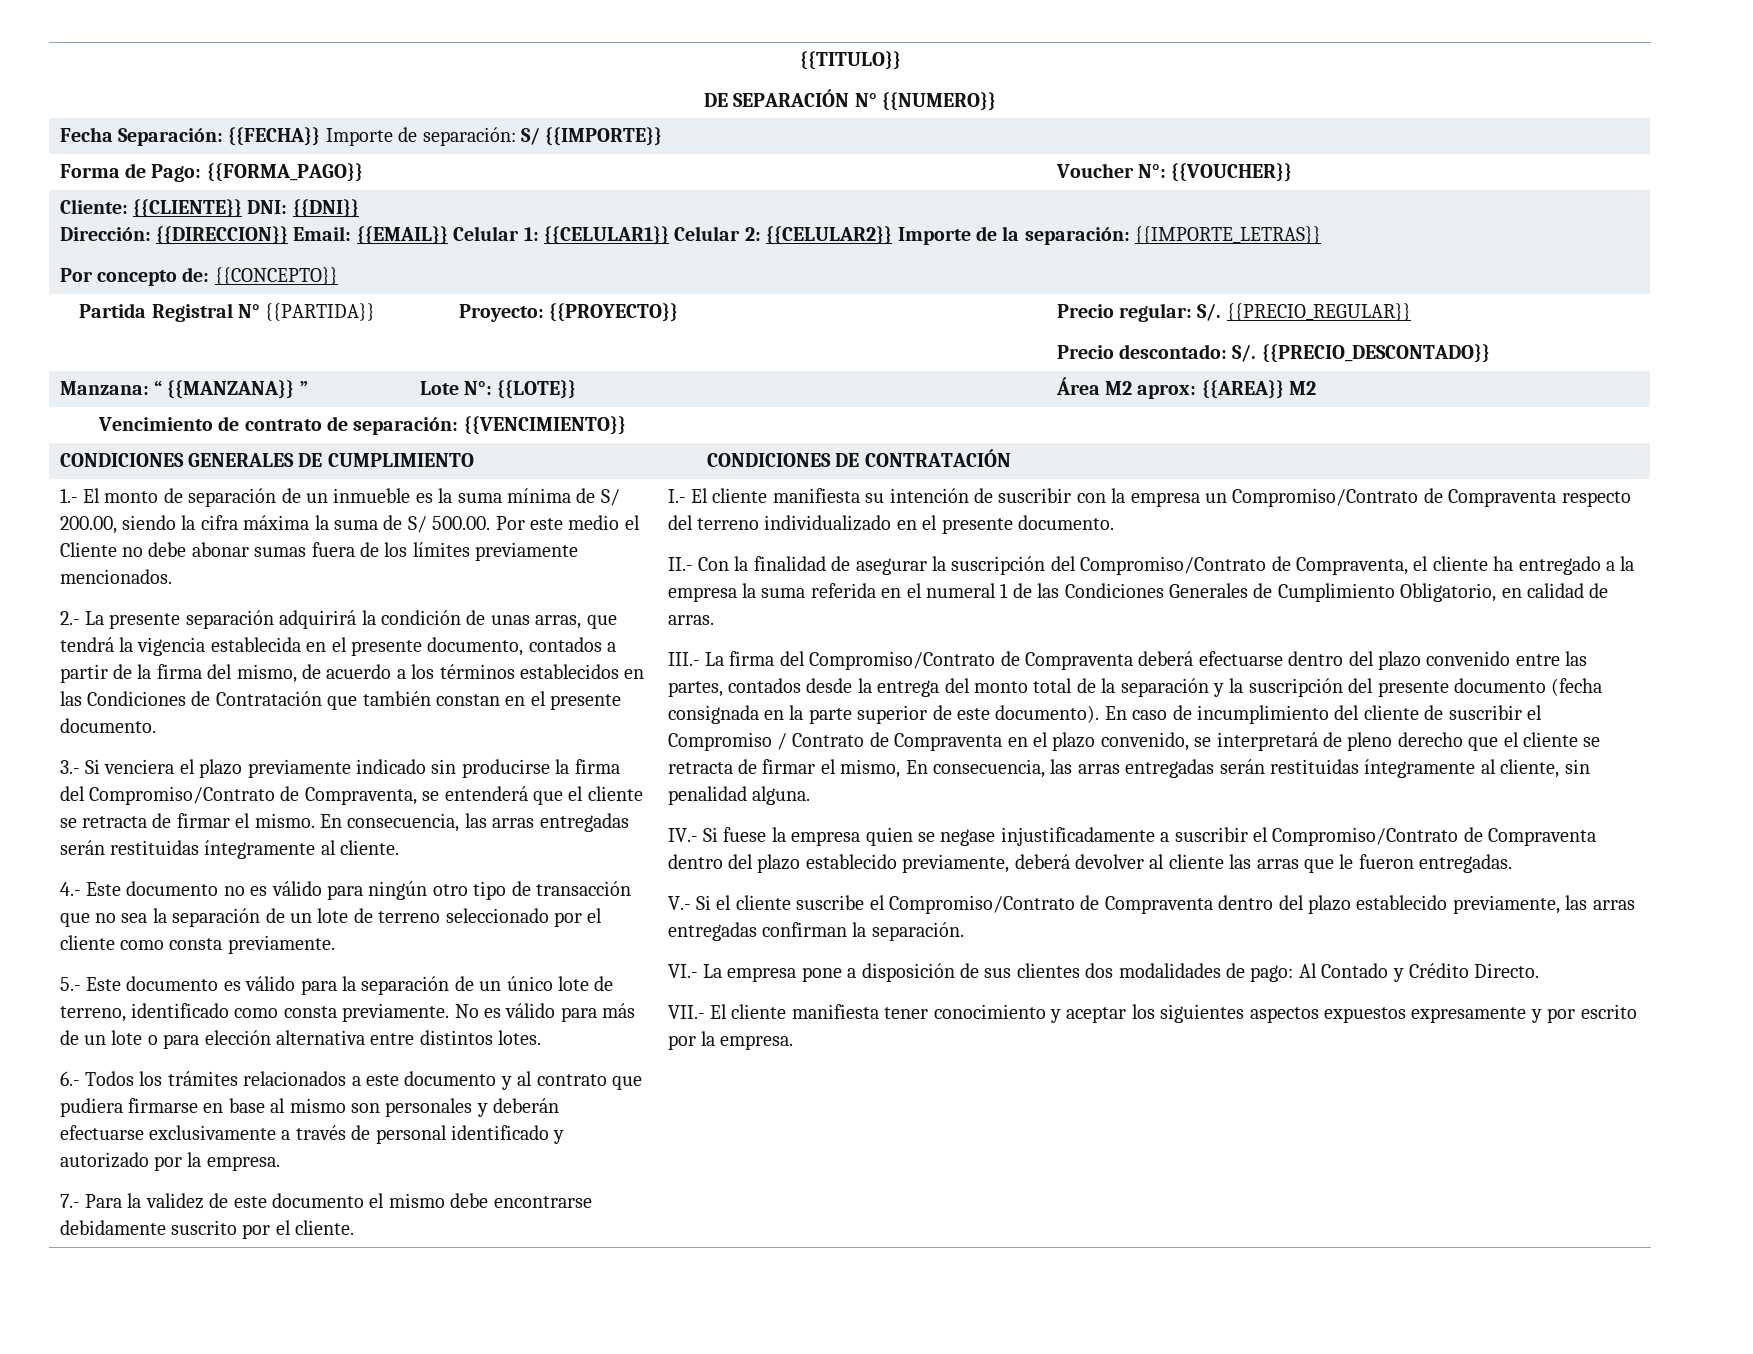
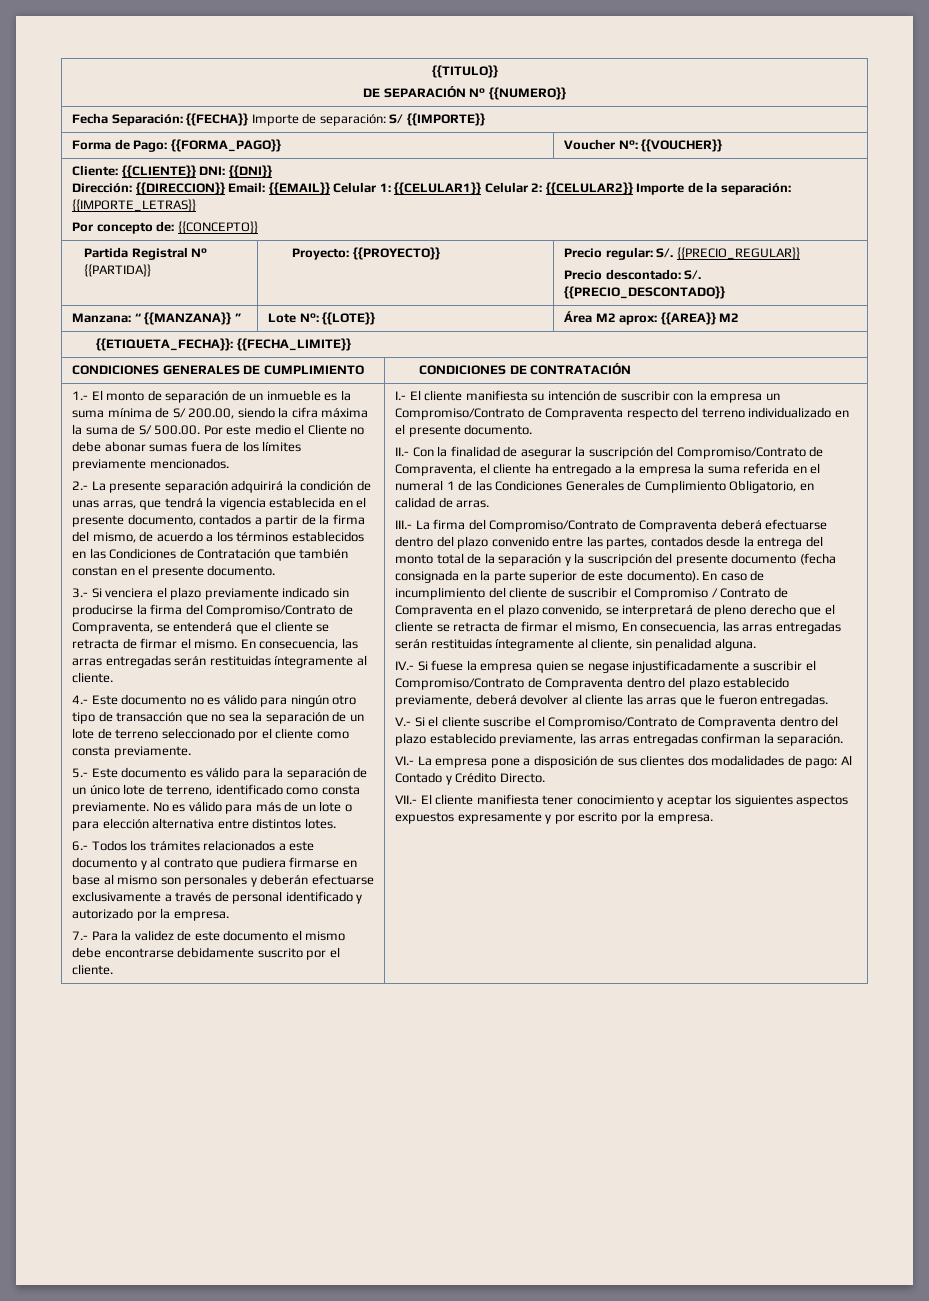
- Vencimiento de contrato de separación: {{VENCIMIENTO}}
+ {{ETIQUETA_FECHA}}: {{FECHA_LIMITE}}

